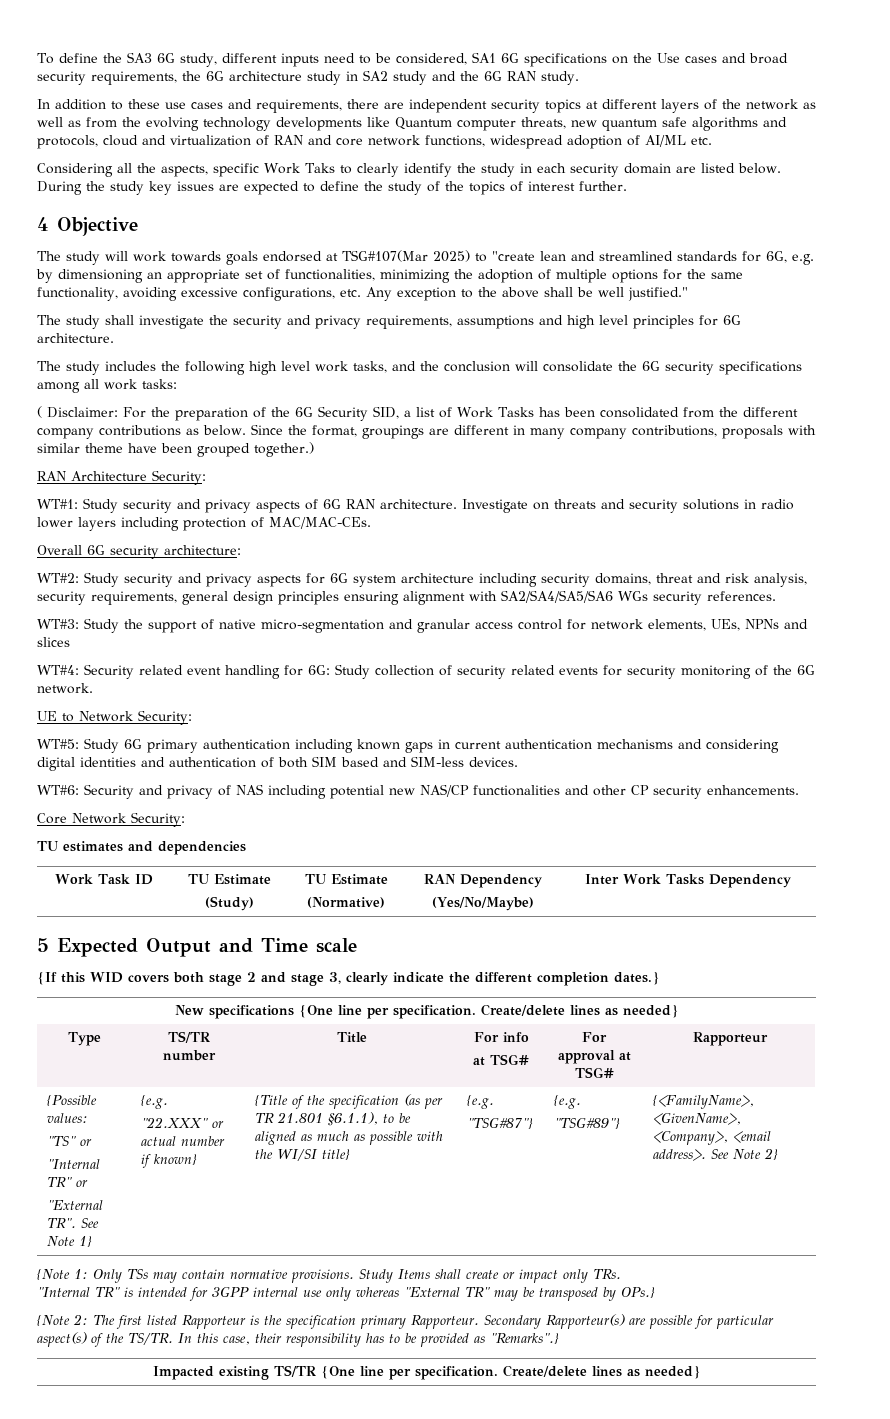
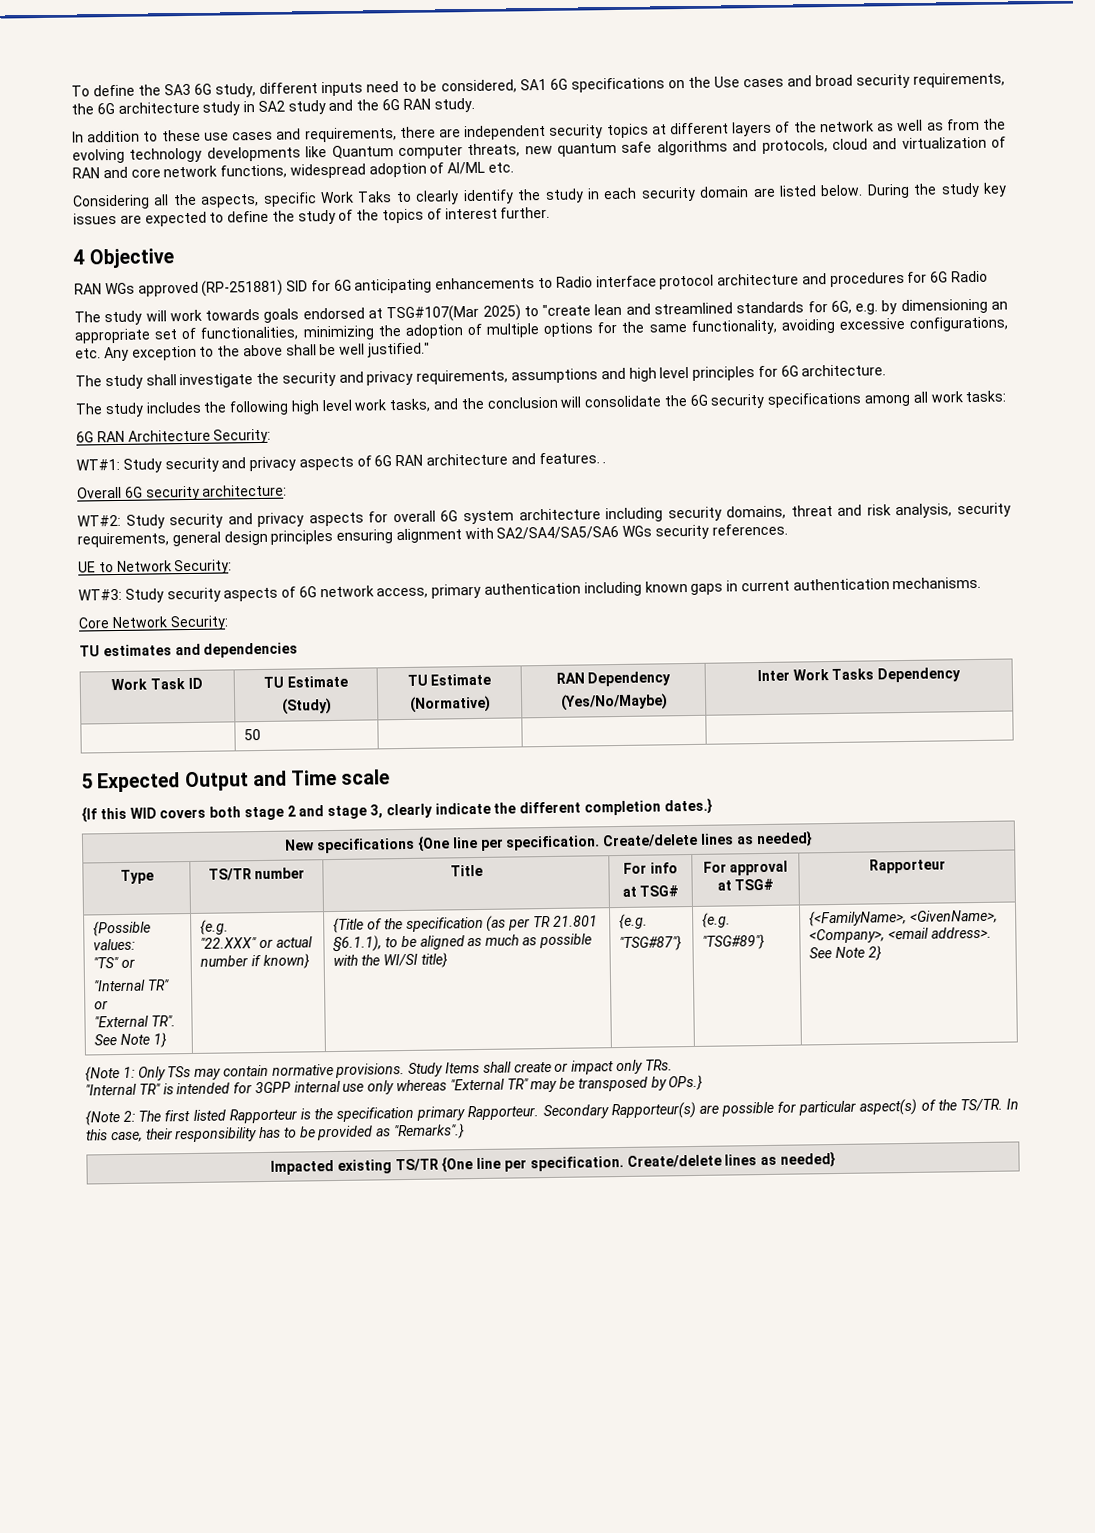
+ RAN WGs approved (RP-251881) SID for 6G anticipating enhancements to Radio interface protocol architecture and procedures for 6G Radio
- ( Disclaimer: For the preparation of the 6G Security SID, a list of Work Tasks has been consolidated from the different company contributions as below. Since the format, groupings are different in many company contributions, proposals with similar theme have been grouped together.)
- RAN Architecture Security:
+ 6G RAN Architecture Security:
- WT#1: Study security and privacy aspects of 6G RAN architecture. Investigate on threats and security solutions in radio lower layers including protection of MAC/MAC-CEs.
+ WT#1: Study security and privacy aspects of 6G RAN architecture and features. .
- WT#2: Study security and privacy aspects for 6G system architecture including security domains, threat and risk analysis, security requirements, general design principles ensuring alignment with SA2/SA4/SA5/SA6 WGs security references.
+ WT#2: Study security and privacy aspects for overall 6G system architecture including security domains, threat and risk analysis, security requirements, general design principles ensuring alignment with SA2/SA4/SA5/SA6 WGs security references.
- WT#3: Study the support of native micro-segmentation and granular access control for network elements, UEs, NPNs and slices
- WT#4: Security related event handling for 6G: Study collection of security related events for security monitoring of the 6G network.
  UE to Network Security:
- WT#5: Study 6G primary authentication including known gaps in current authentication mechanisms and considering digital identities and authentication of both SIM based and SIM-less devices.
- WT#6: Security and privacy of NAS including potential new NAS/CP functionalities and other CP security enhancements.
+ WT#3: Study security aspects of 6G network access, primary authentication including known gaps in current authentication mechanisms.
+ | 50 | | |

